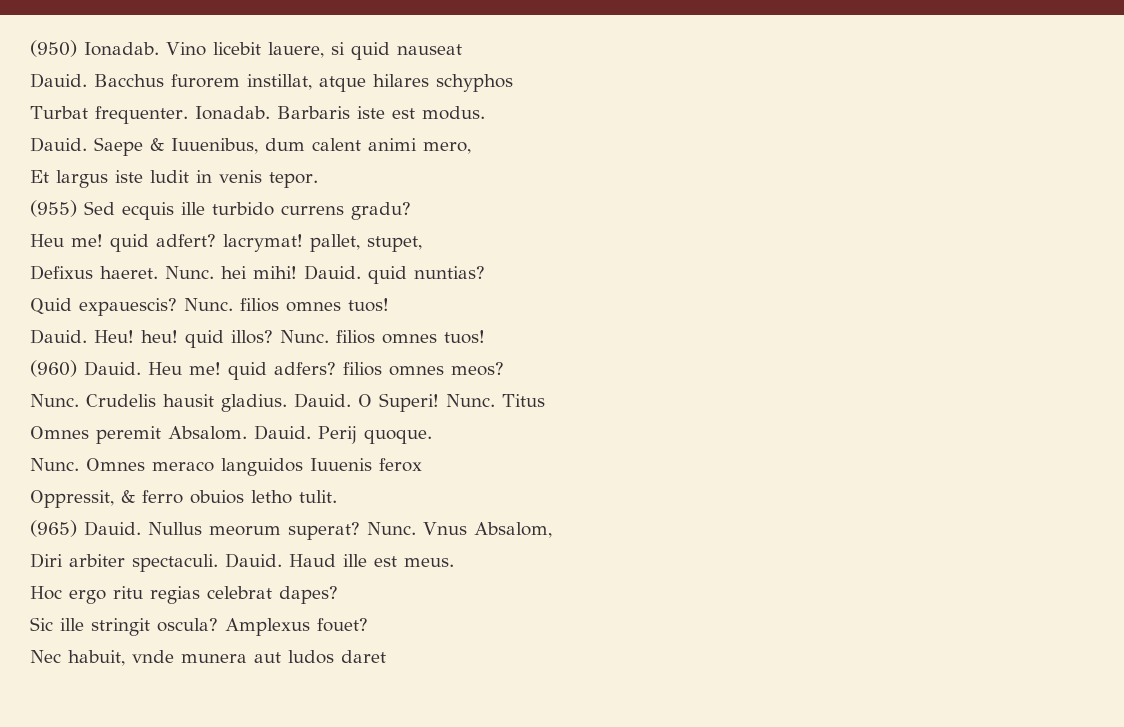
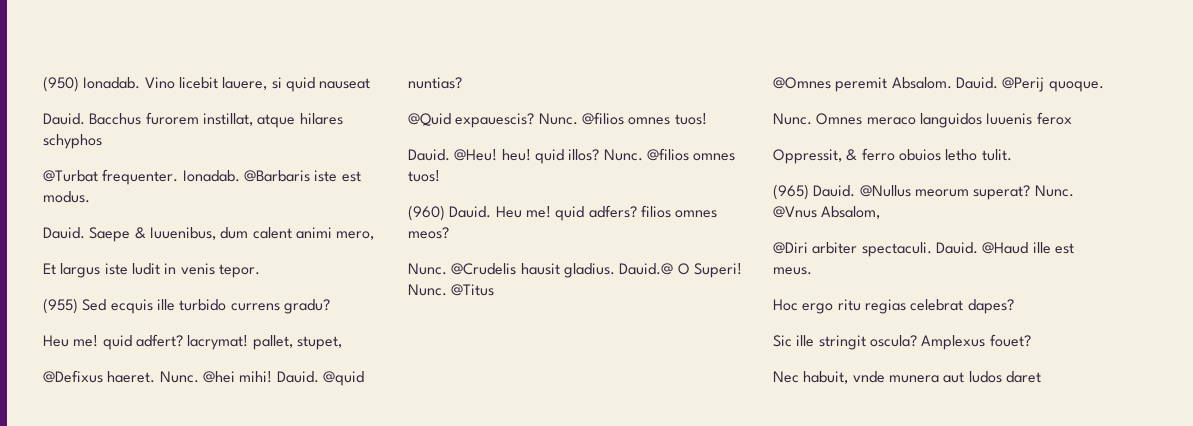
- Turbat frequenter.
+ @Turbat frequenter.
- Barbaris iste est modus.
+ @Barbaris iste est modus.
- Defixus haeret.
+ @Defixus haeret.
- Nunc. hei mihi!
+ Nunc. @hei mihi!
- Dauid. quid nuntias?
+ Dauid. @quid nuntias?
- Quid expauescis? Nunc. filios omnes tuos!
+ @Quid expauescis? Nunc. @filios omnes tuos!
- Heu! heu! quid illos? Nunc. filios omnes tuos!
+ @Heu! heu! quid illos? Nunc. @filios omnes tuos!
- Crudelis hausit gladius.
+ @Crudelis hausit gladius.
- Dauid. O Superi!
+ Dauid.@ O Superi!
- Titus
- Omnes peremit Absalom.
+ @Titus
+ @Omnes peremit Absalom.
- Perij quoque.
+ @Perij quoque.
- Nullus meorum superat?
+ @Nullus meorum superat?
- Vnus Absalom,
+ @Vnus Absalom,
- Diri arbiter spectaculi.
+ @Diri arbiter spectaculi.
- Haud ille est meus.
+ @Haud ille est meus.

